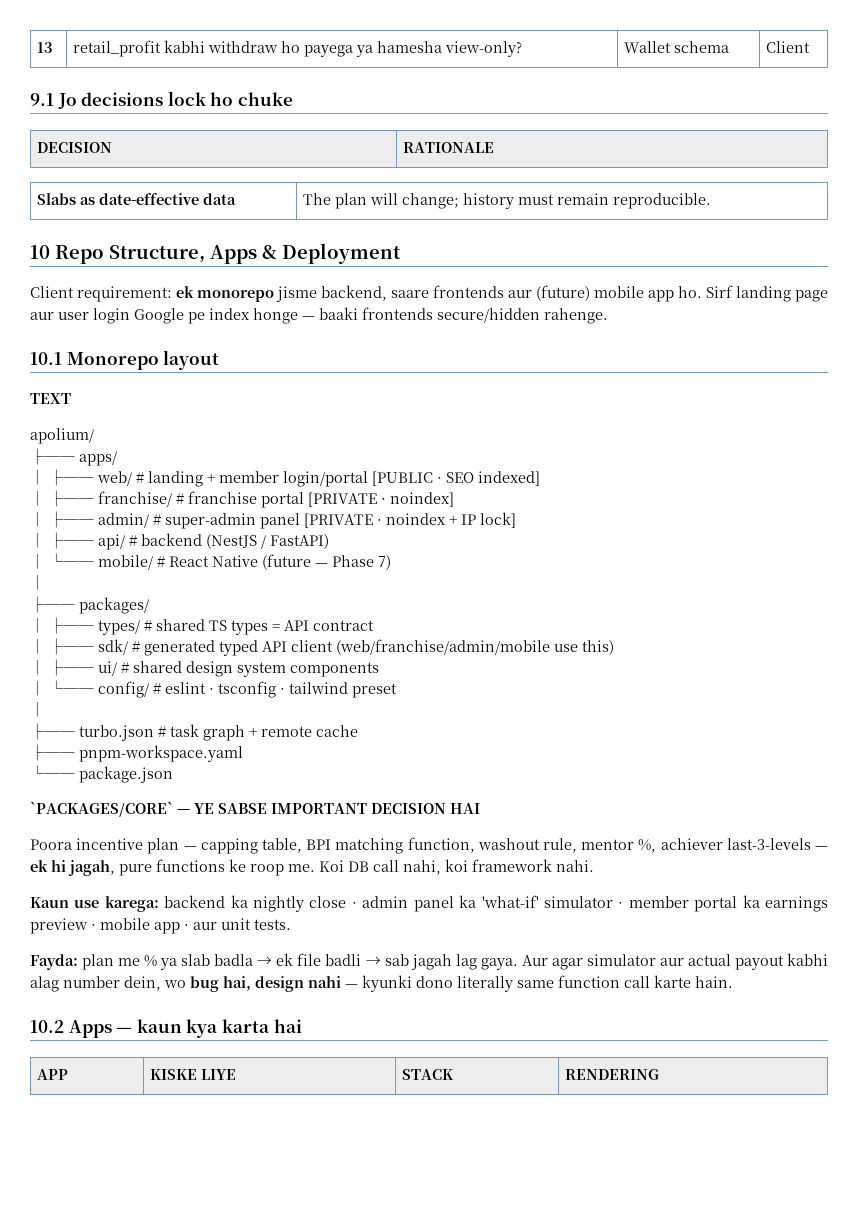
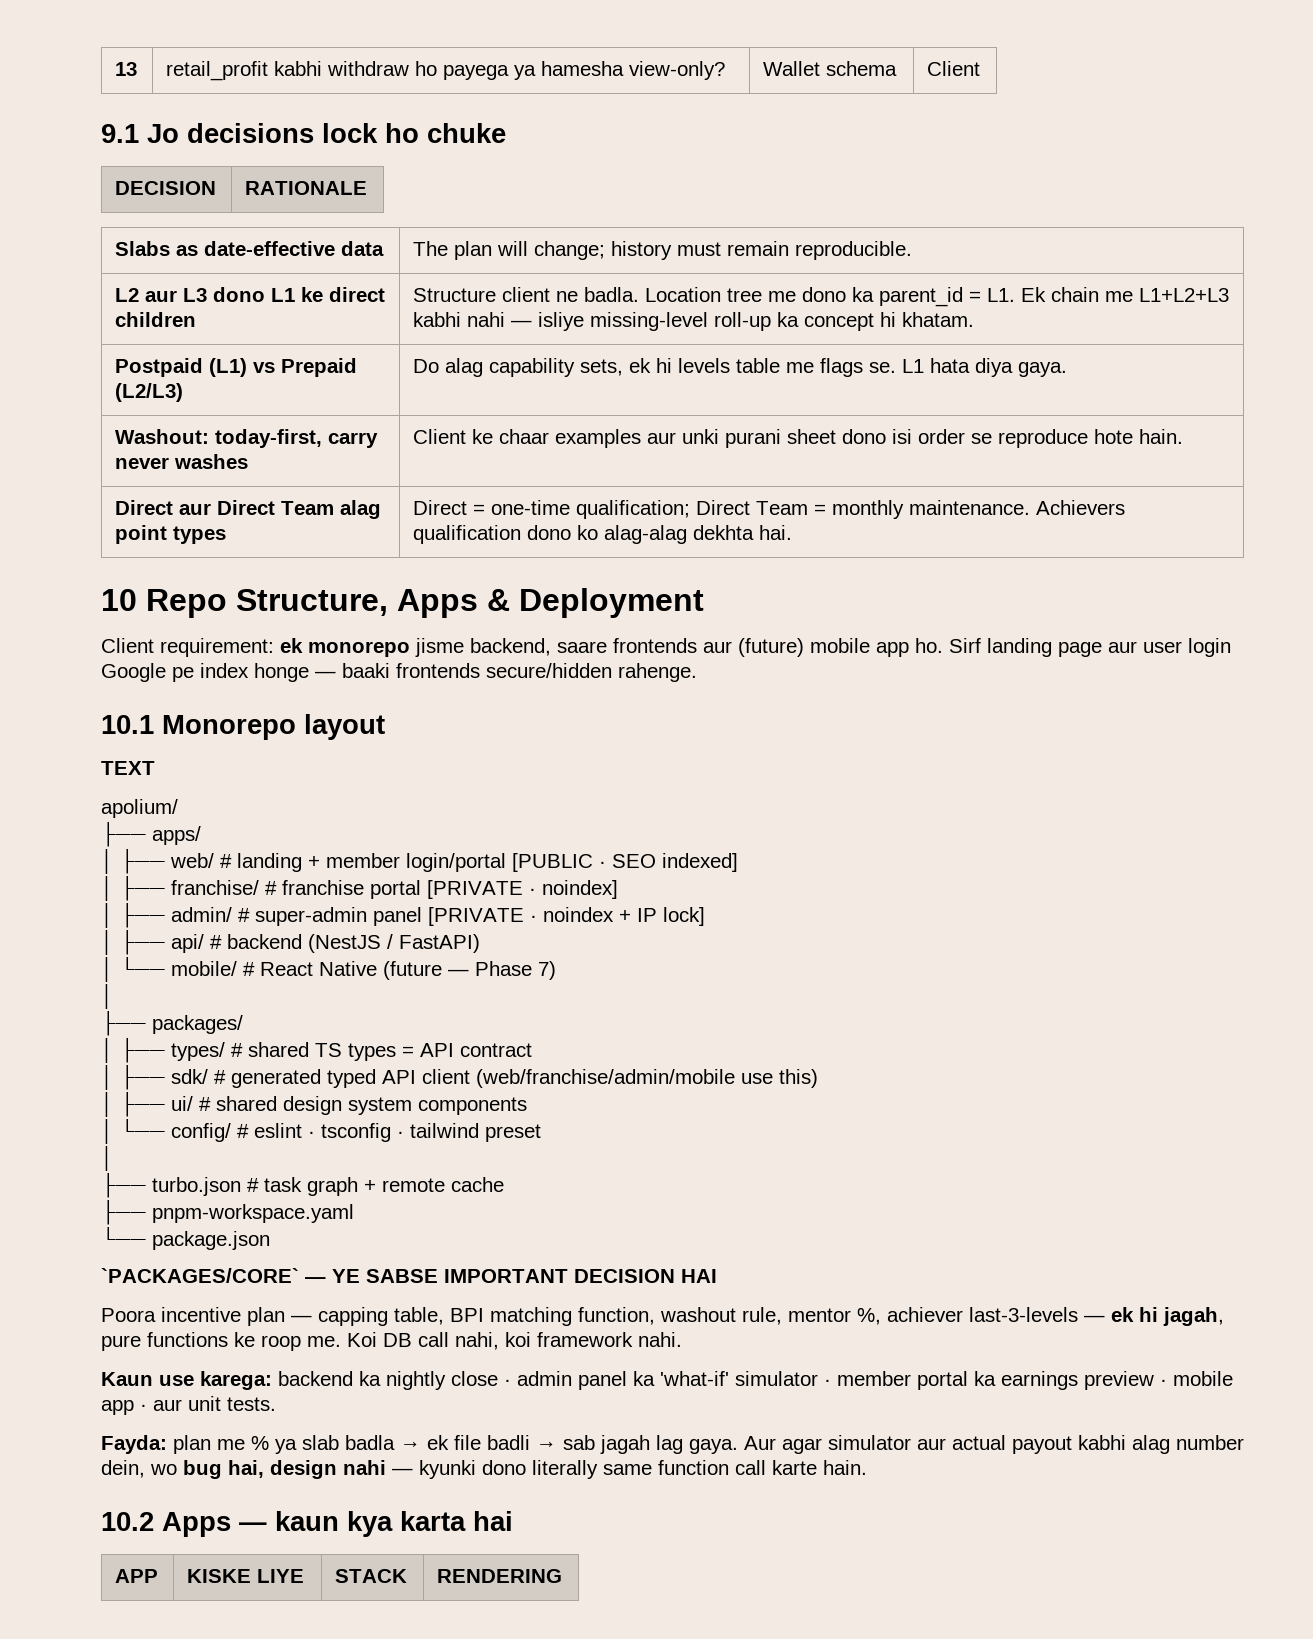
+ L2 aur L3 dono L1 ke direct children | Structure client ne badla. Location tree me dono ka parent_id = L1. Ek chain me L1+L2+L3 kabhi nahi — isliye missing-level roll-up ka concept hi khatam.
+ Postpaid (L1) vs Prepaid (L2/L3) | Do alag capability sets, ek hi levels table me flags se. L1 hata diya gaya.
+ Washout: today-first, carry never washes | Client ke chaar examples aur unki purani sheet dono isi order se reproduce hote hain.
+ Direct aur Direct Team alag point types | Direct = one-time qualification; Direct Team = monthly maintenance. Achievers qualification dono ko alag-alag dekhta hai.

